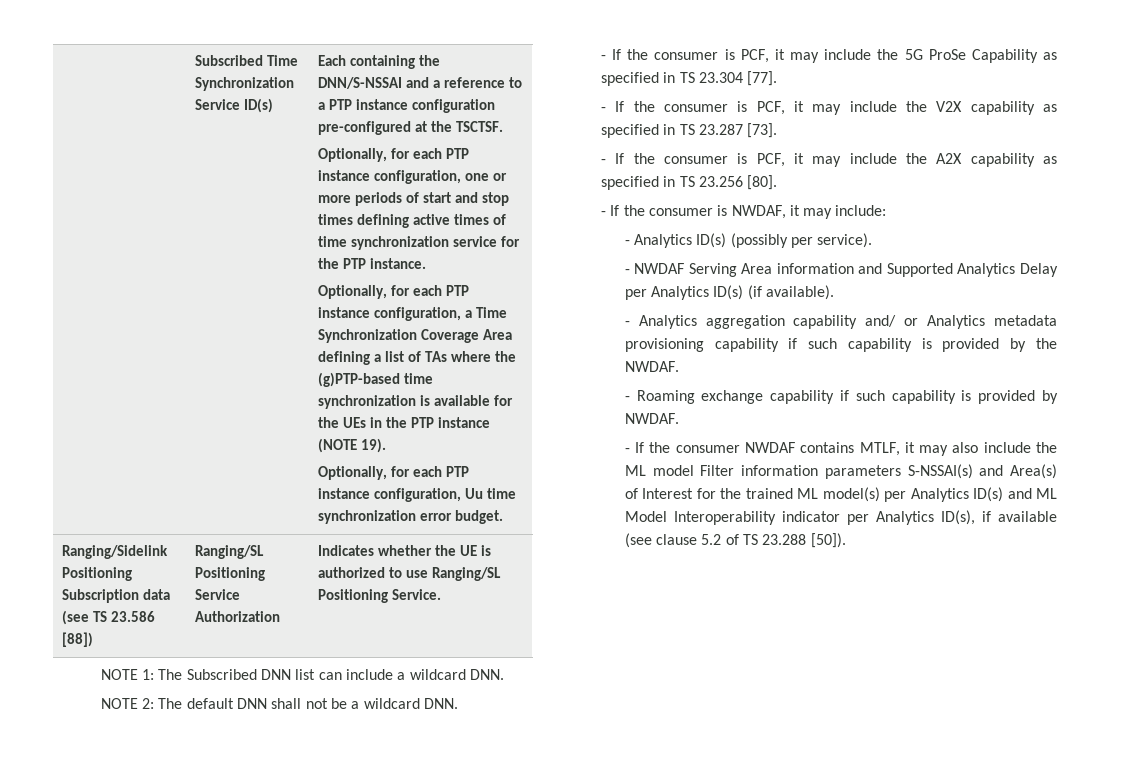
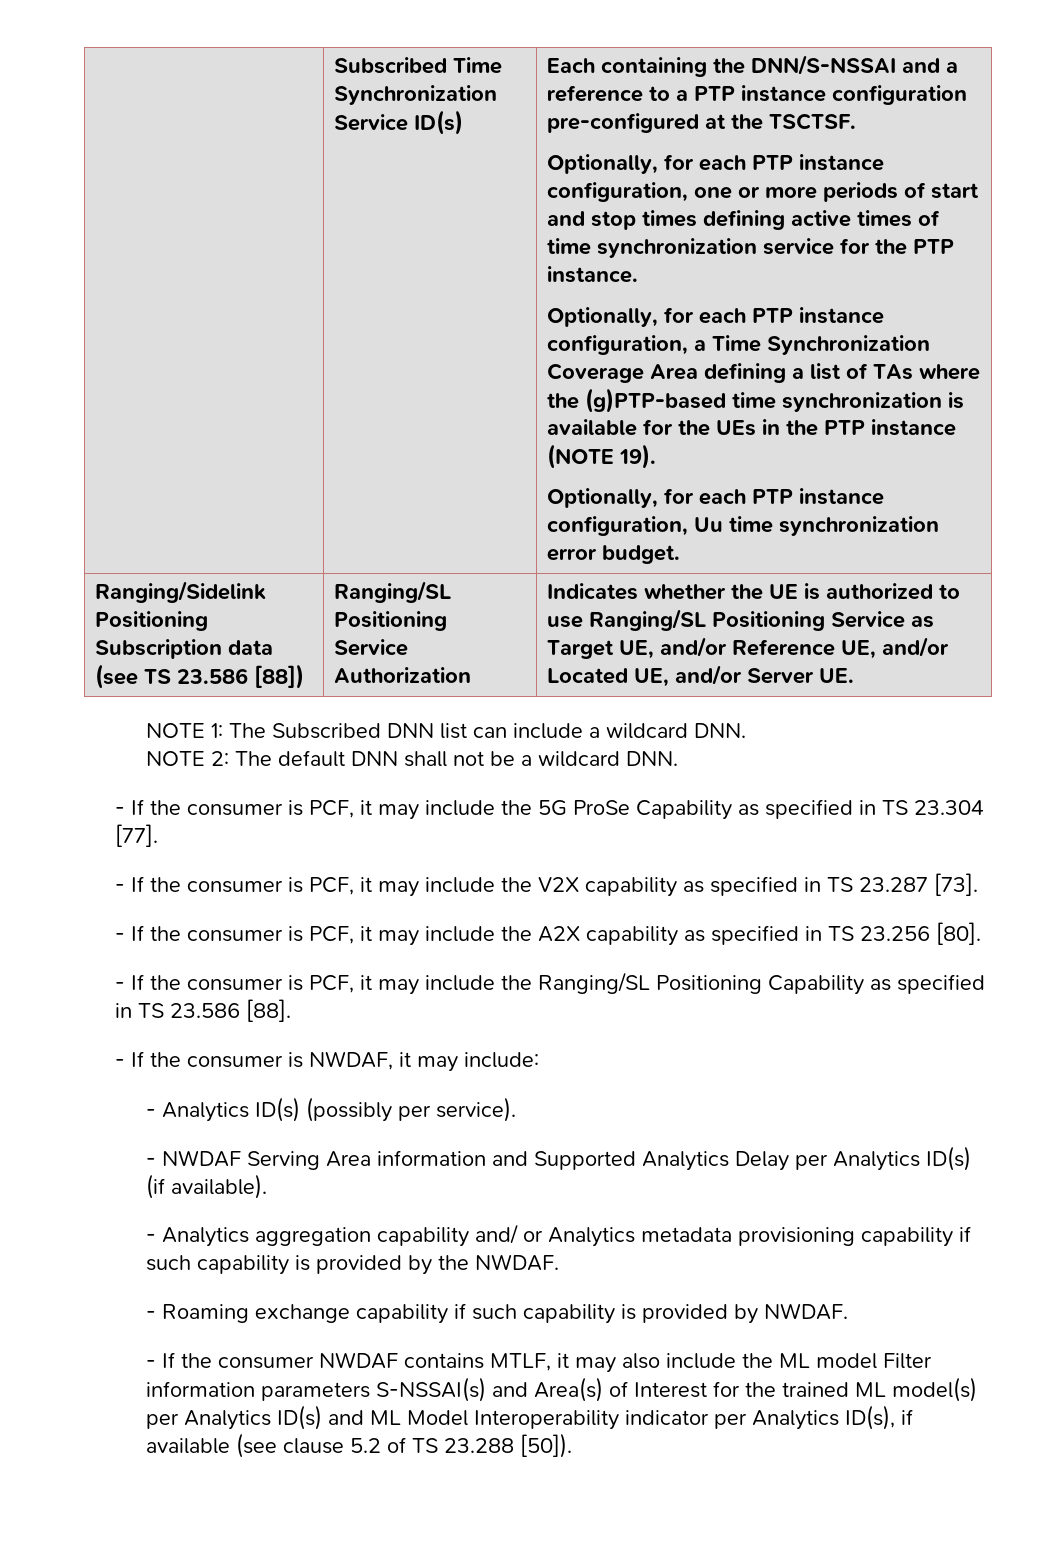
- Ranging/Sidelink Positioning Subscription data (see TS 23.586 [88]) | Ranging/SL Positioning Service Authorization | Indicates whether the UE is authorized to use Ranging/SL Positioning Service.
+ Ranging/Sidelink Positioning Subscription data (see TS 23.586 [88]) | Ranging/SL Positioning Service Authorization | Indicates whether the UE is authorized to use Ranging/SL Positioning Service as Target UE, and/or Reference UE, and/or Located UE, and/or Server UE.
+ - If the consumer is PCF, it may include the Ranging/SL Positioning Capability as specified in TS 23.586 [88].

